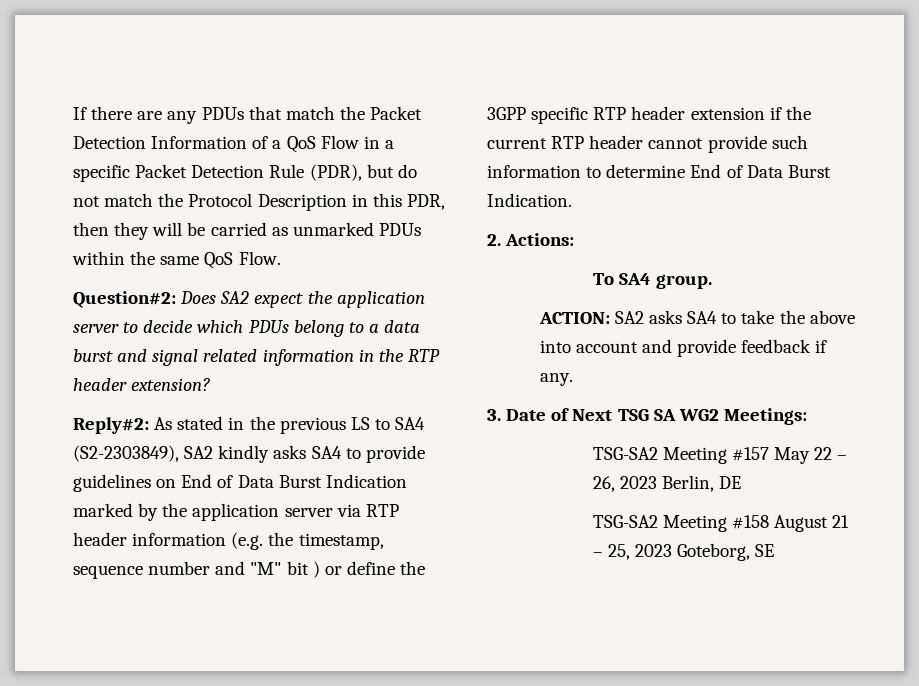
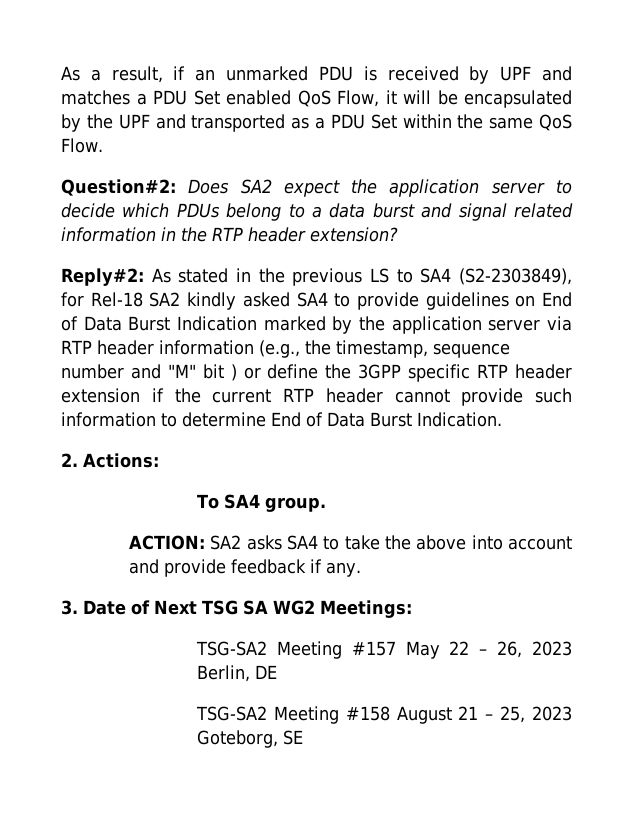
- If there are any PDUs that match the Packet Detection Information of a QoS Flow in a specific Packet Detection Rule (PDR), but do not match the Protocol Description in this PDR, then they will be carried as unmarked PDUs within the same QoS Flow.
+ As a result, if an unmarked PDU is received by UPF and matches a PDU Set enabled QoS Flow, it will be encapsulated by the UPF and transported as a PDU Set within the same QoS Flow.
- As stated in the previous LS to SA4 (S2-2303849), SA2 kindly asks SA4 to provide guidelines on End of Data Burst Indication marked by the application server via RTP header information (e.g. the timestamp, sequence number and "M" bit ) or define the 3GPP specific RTP header extension if the current RTP header cannot provide such information to determine End of Data Burst Indication.
+ As stated in the previous LS to SA4 (S2-2303849), for Rel-18 SA2 kindly asked SA4 to provide guidelines on End of Data Burst Indication marked by the application server via RTP header information (e.g., the timestamp, sequence number and "M" bit ) or define the 3GPP specific RTP header extension if the current RTP header cannot provide such information to determine End of Data Burst Indication.

